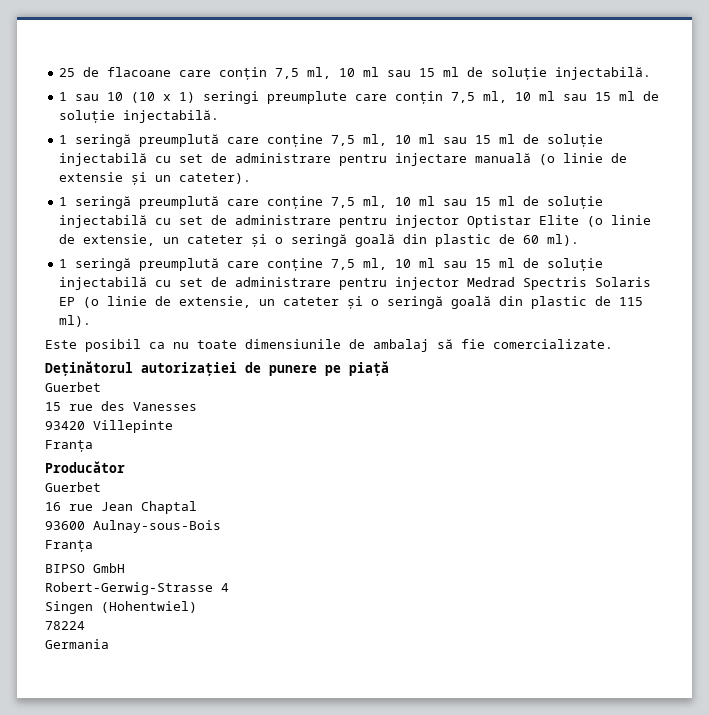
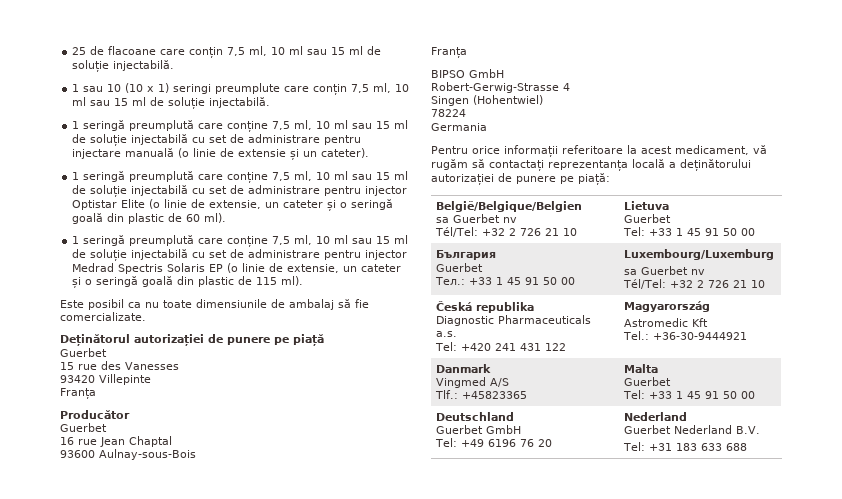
+ Pentru orice informații referitoare la acest medicament, vă rugăm să contactați reprezentanța locală a deținătorului autorizației de punere pe piață:
+ België/Belgique/Belgien
+ sa Guerbet nv
+ Tél/Tel: +32 2 726 21 10 | Lietuva
+ Guerbet
+ Tel: +33 1 45 91 50 00
+ България
+ Guerbet
+ Teл.: +33 1 45 91 50 00 | Luxembourg/Luxemburg
+ sa Guerbet nv
+ Tél/Tel: +32 2 726 21 10
+ Česká republika
+ Diagnostic Pharmaceuticals a.s.
+ Tel: +420 241 431 122 | Magyarország
+ Astromedic Kft
+ Tel.: +36-30-9444921
+ Danmark
+ Vingmed A/S
+ Tlf.: +45823365 | Malta
+ Guerbet
+ Tel: +33 1 45 91 50 00
+ Deutschland
+ Guerbet GmbH
+ Tel: +49 6196 76 20 | Nederland
+ Guerbet Nederland B.V.
+ Tel: +31 183 633 688

